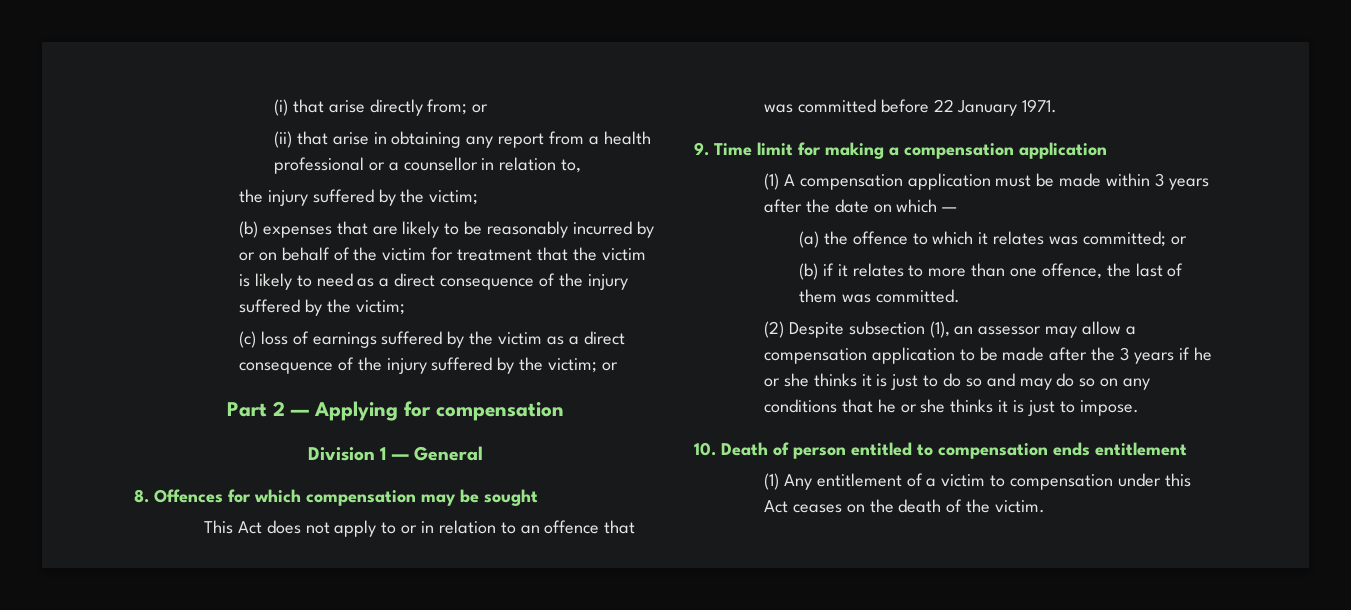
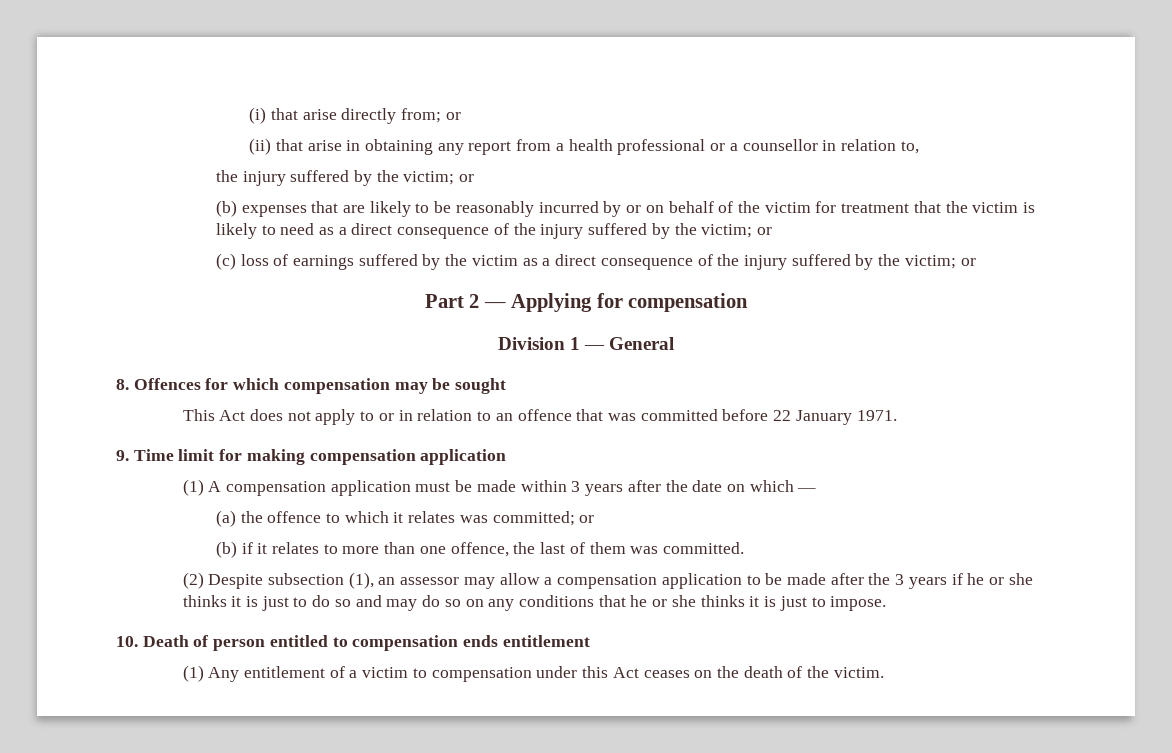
  (ii) that arise in obtaining any report from a health professional or a counsellor in relation to,
- the injury suffered by the victim;
+ the injury suffered by the victim; or
- (b) expenses that are likely to be reasonably incurred by or on behalf of the victim for treatment that the victim is likely to need as a direct consequence of the injury suffered by the victim;
+ (b) expenses that are likely to be reasonably incurred by or on behalf of the victim for treatment that the victim is likely to need as a direct consequence of the injury suffered by the victim; or
- 9. Time limit for making a compensation application
+ 9. Time limit for making compensation application

